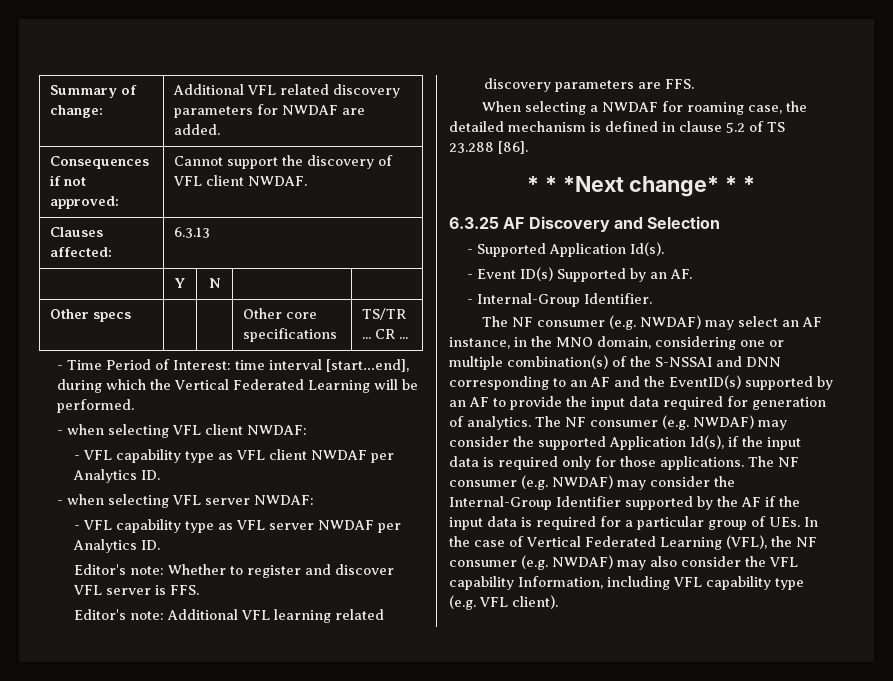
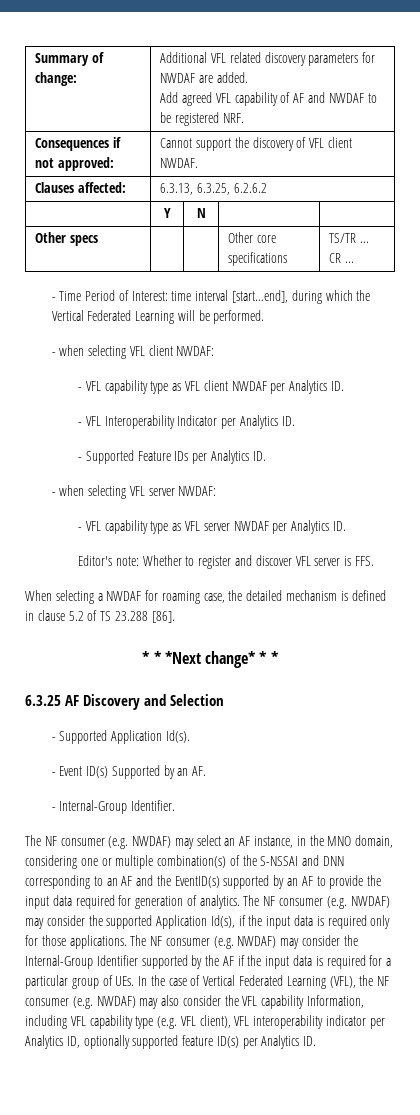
  Summary of change: | Additional VFL related discovery parameters for NWDAF are added.
+ Add agreed VFL capability of AF and NWDAF to be registered NRF.
- Clauses affected: | 6.3.13
+ Clauses affected: | 6.3.13, 6.3.25, 6.2.6.2
+ - VFL Interoperability Indicator per Analytics ID.
+ - Supported Feature IDs per Analytics ID.
- Editor's note: Additional VFL learning related discovery parameters are FFS.
- The NF consumer (e.g. NWDAF) may consider the Internal-Group Identifier supported by the AF if the input data is required for a particular group of UEs. In the case of Vertical Federated Learning (VFL), the NF consumer (e.g. NWDAF) may also consider the VFL capability Information, including VFL capability type (e.g. VFL client).
+ The NF consumer (e.g. NWDAF) may consider the Internal-Group Identifier supported by the AF if the input data is required for a particular group of UEs. In the case of Vertical Federated Learning (VFL), the NF consumer (e.g. NWDAF) may also consider the VFL capability Information, including VFL capability type (e.g. VFL client), VFL interoperability indicator per Analytics ID, optionally supported feature ID(s) per Analytics ID.

